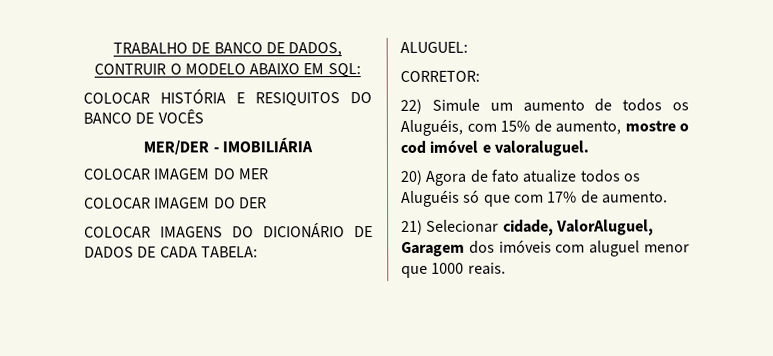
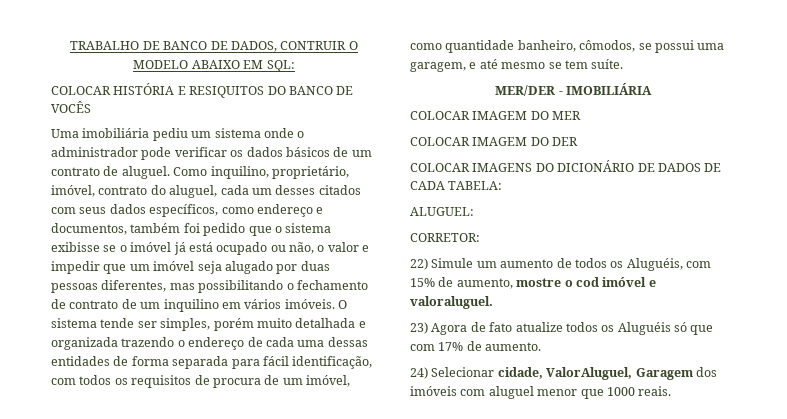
+ Uma imobiliária pediu um sistema onde o administrador pode verificar os dados básicos de um contrato de aluguel. Como inquilino, proprietário, imóvel, contrato do aluguel, cada um desses citados com seus dados específicos, como endereço e documentos, também foi pedido que o sistema exibisse se o imóvel já está ocupado ou não, o valor e impedir que um imóvel seja alugado por duas pessoas diferentes, mas possibilitando o fechamento de contrato de um inquilino em vários imóveis. O sistema tende ser simples, porém muito detalhada e organizada trazendo o endereço de cada uma dessas entidades de forma separada para fácil identificação, com todos os requisitos de procura de um imóvel, como quantidade banheiro, cômodos, se possui uma garagem, e até mesmo se tem suíte.
- 20) Agora de fato atualize todos os Aluguéis só que com 17% de aumento.
+ 23) Agora de fato atualize todos os Aluguéis só que com 17% de aumento.
- 21) Selecionar cidade, ValorAluguel, Garagem dos imóveis com aluguel menor que 1000 reais.
+ 24) Selecionar cidade, ValorAluguel, Garagem dos imóveis com aluguel menor que 1000 reais.

